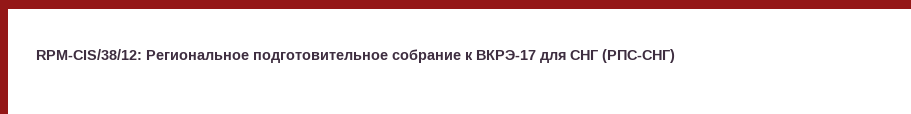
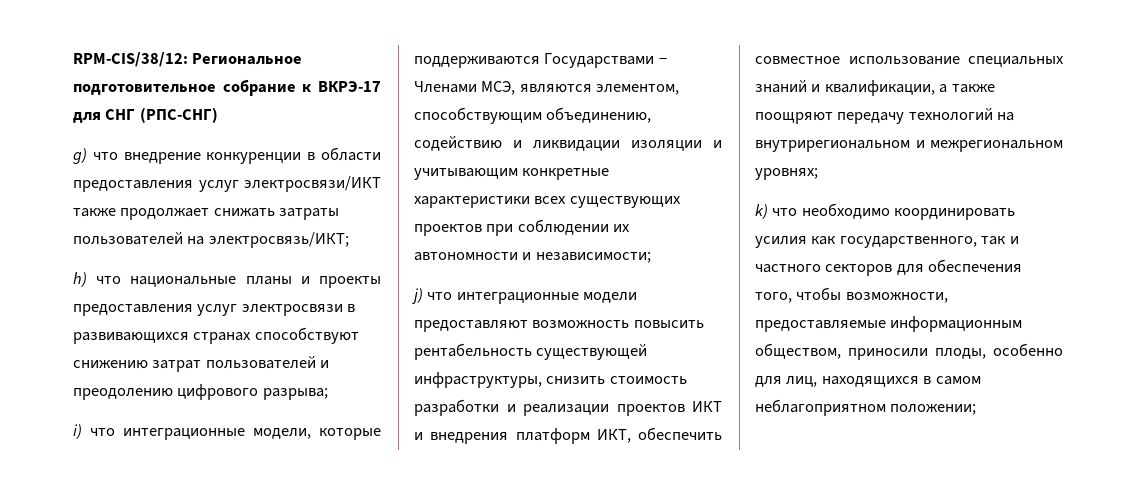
+ g) что внедрение конкуренции в области предоставления услуг электросвязи/ИКТ также продолжает снижать затраты пользователей на электросвязь/ИКТ;
+ h) что национальные планы и проекты предоставления услуг электросвязи в развивающихся странах способствуют снижению затрат пользователей и преодолению цифрового разрыва;
+ i) что интеграционные модели, которые поддерживаются Государствами − Членами МСЭ, являются элементом, способствующим объединению, содействию и ликвидации изоляции и учитывающим конкретные характеристики всех существующих проектов при соблюдении их автономности и независимости;
+ j) что интеграционные модели предоставляют возможность повысить рентабельность существующей инфраструктуры, снизить стоимость разработки и реализации проектов ИКТ и внедрения платформ ИКТ, обеспечить совместное использование специальных знаний и квалификации, а также поощряют передачу технологий на внутрирегиональном и межрегиональном уровнях;
+ k) что необходимо координировать усилия как государственного, так и частного секторов для обеспечения того, чтобы возможности, предоставляемые информационным обществом, приносили плоды, особенно для лиц, находящихся в самом неблагоприятном положении;

